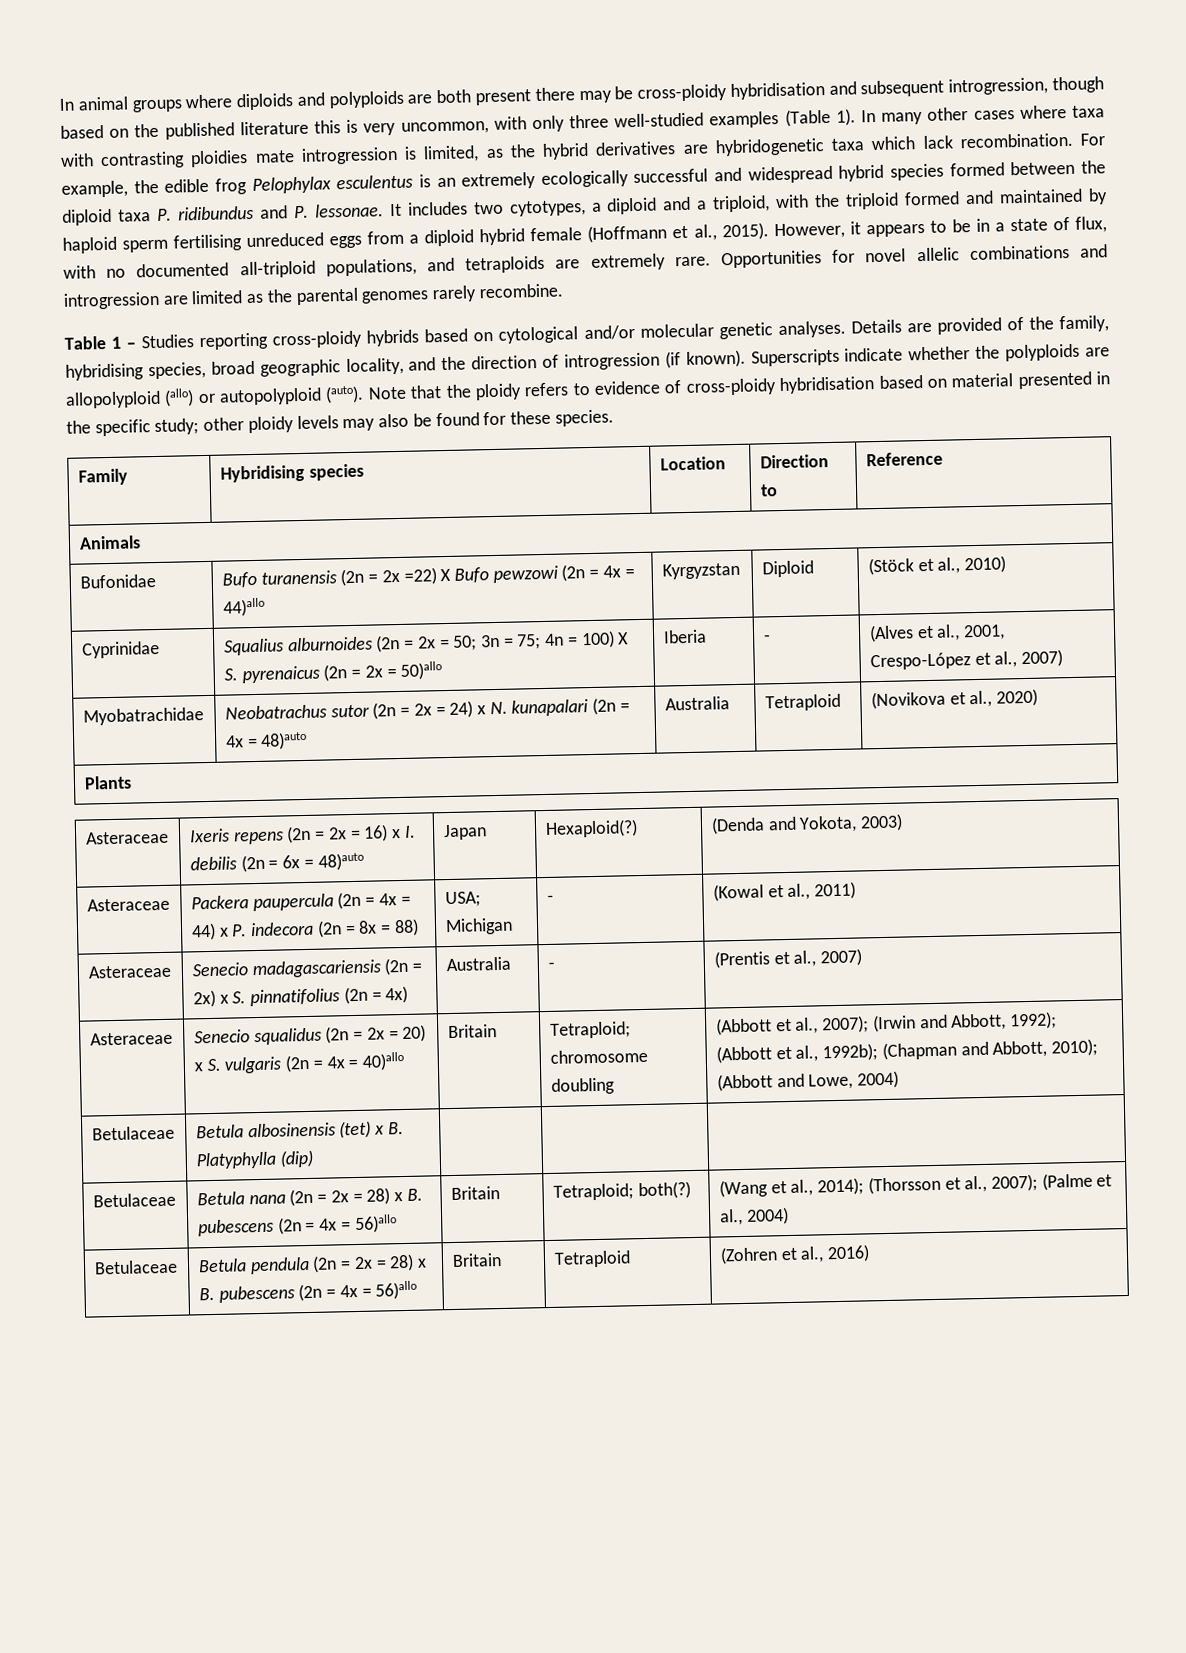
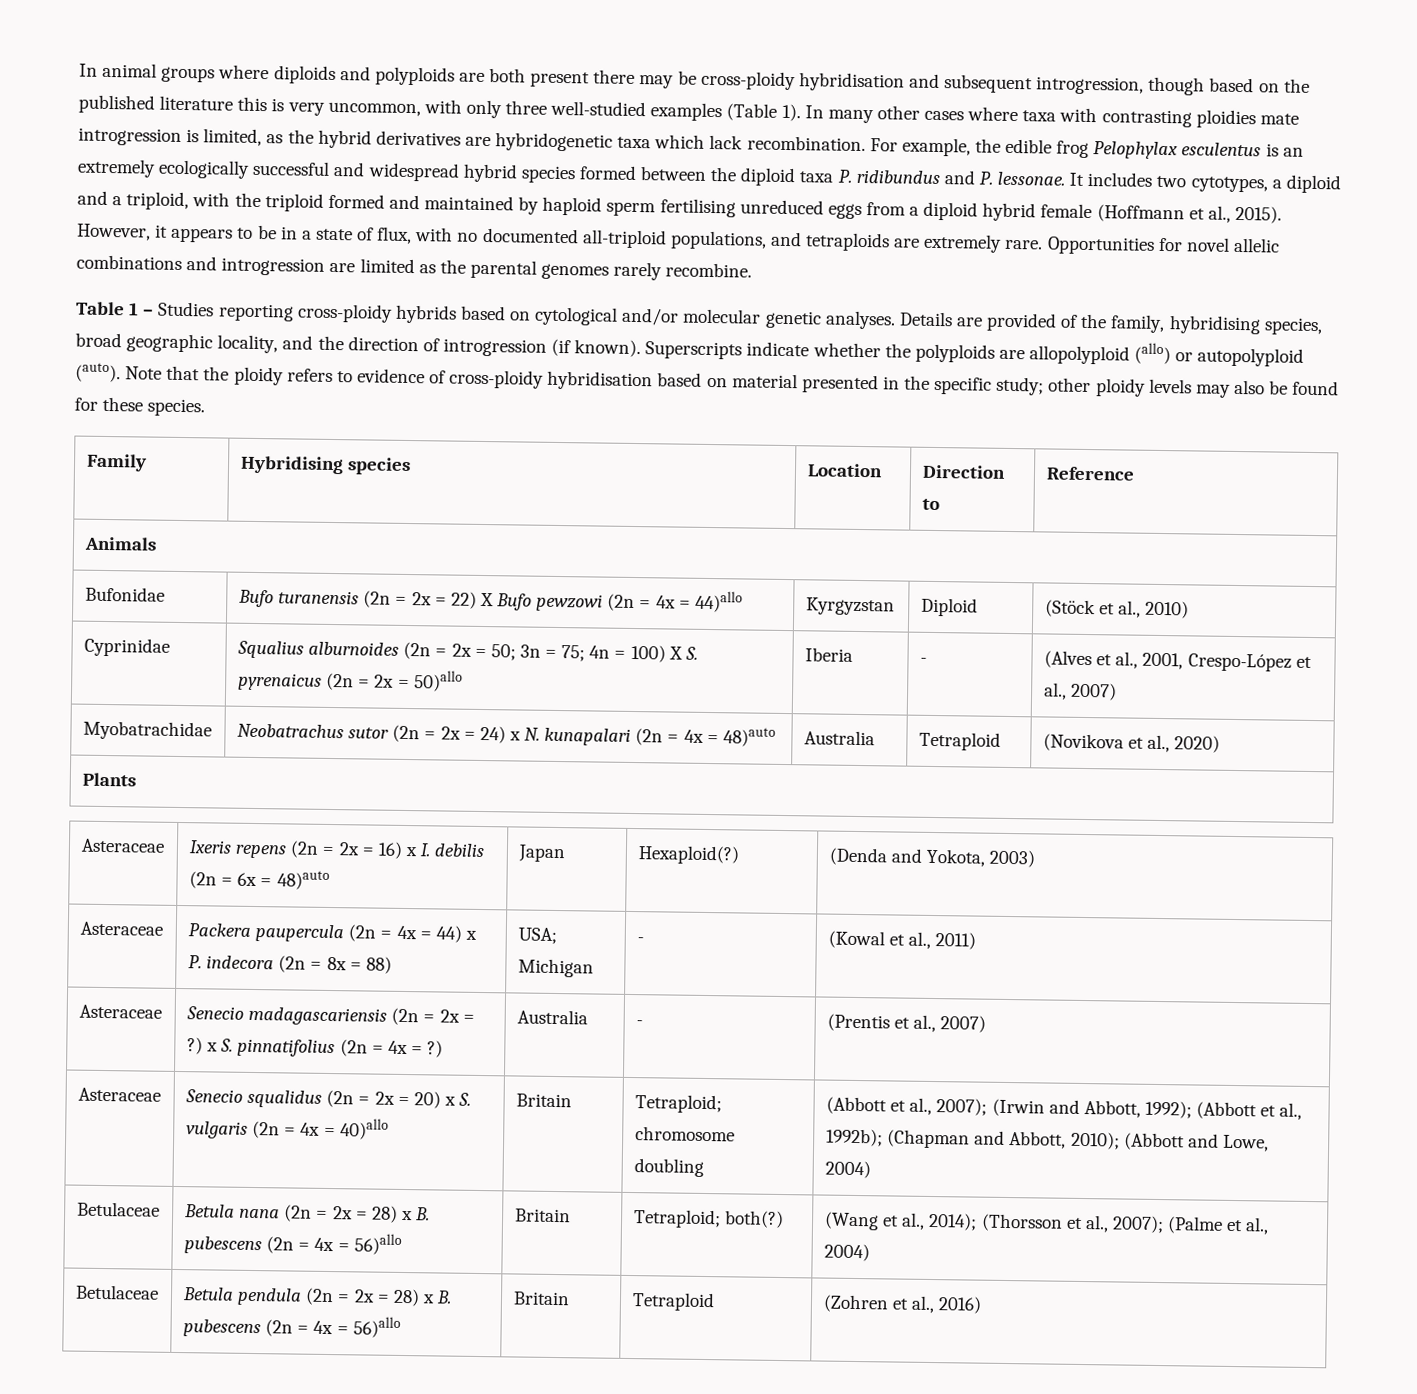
- Bufonidae | Bufo turanensis (2n = 2x =22) X Bufo pewzowi (2n = 4x = 44)allo | Kyrgyzstan | Diploid | (Stöck et al., 2010)
+ Bufonidae | Bufo turanensis (2n = 2x = 22) X Bufo pewzowi (2n = 4x = 44)allo | Kyrgyzstan | Diploid | (Stöck et al., 2010)
- Asteraceae | Senecio madagascariensis (2n = 2x) x S. pinnatifolius (2n = 4x) | Australia | - | (Prentis et al., 2007)
+ Asteraceae | Senecio madagascariensis (2n = 2x = ?) x S. pinnatifolius (2n = 4x = ?) | Australia | - | (Prentis et al., 2007)
- Betulaceae | Betula albosinensis (tet) x B. Platyphylla (dip) | | |

